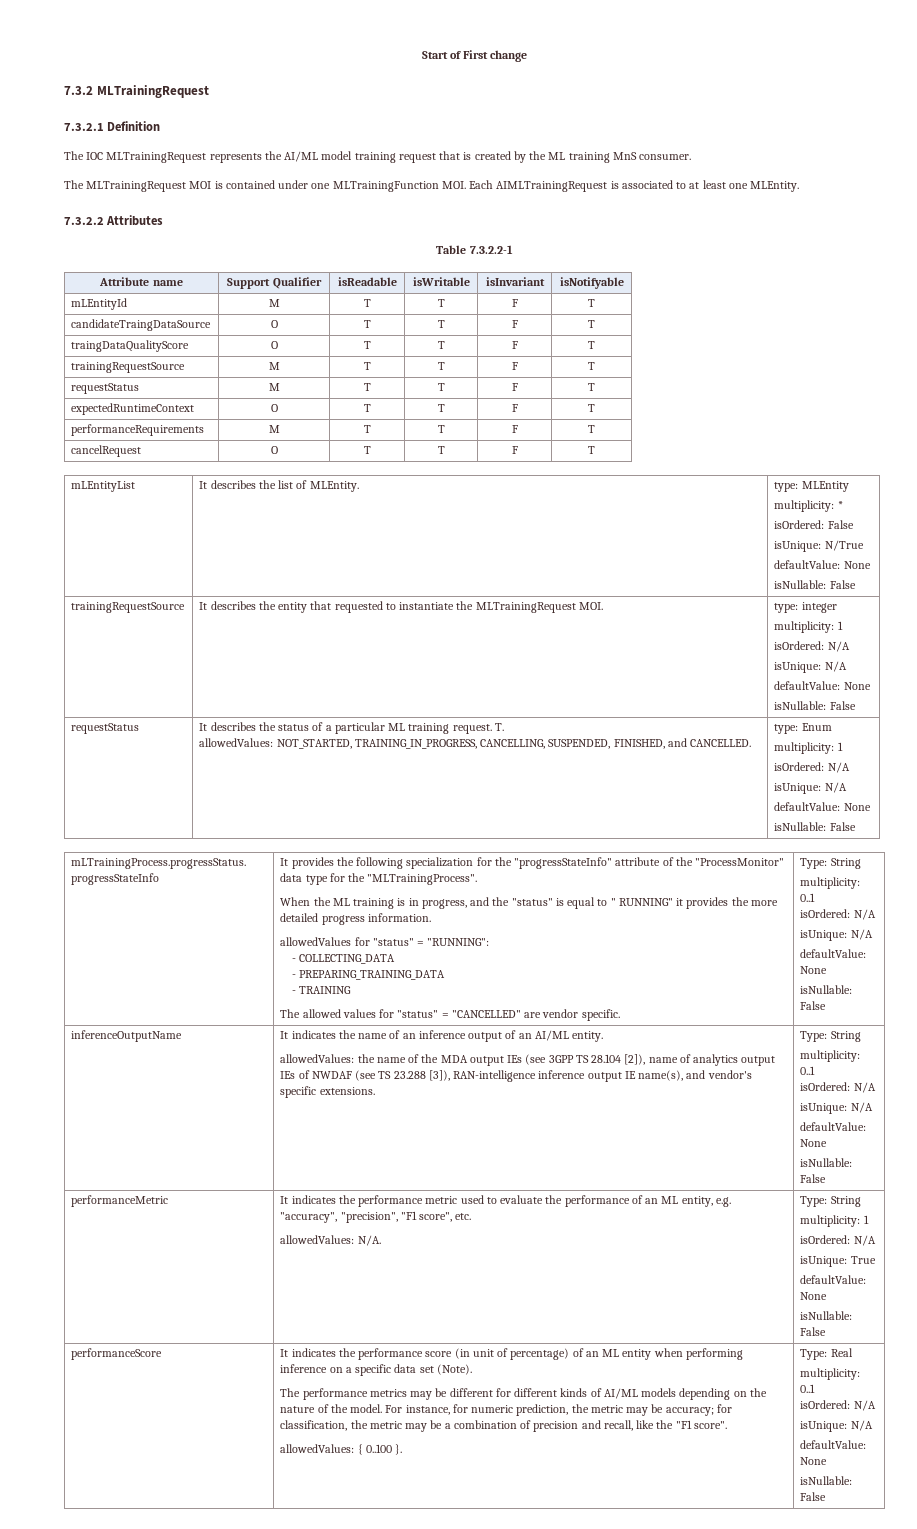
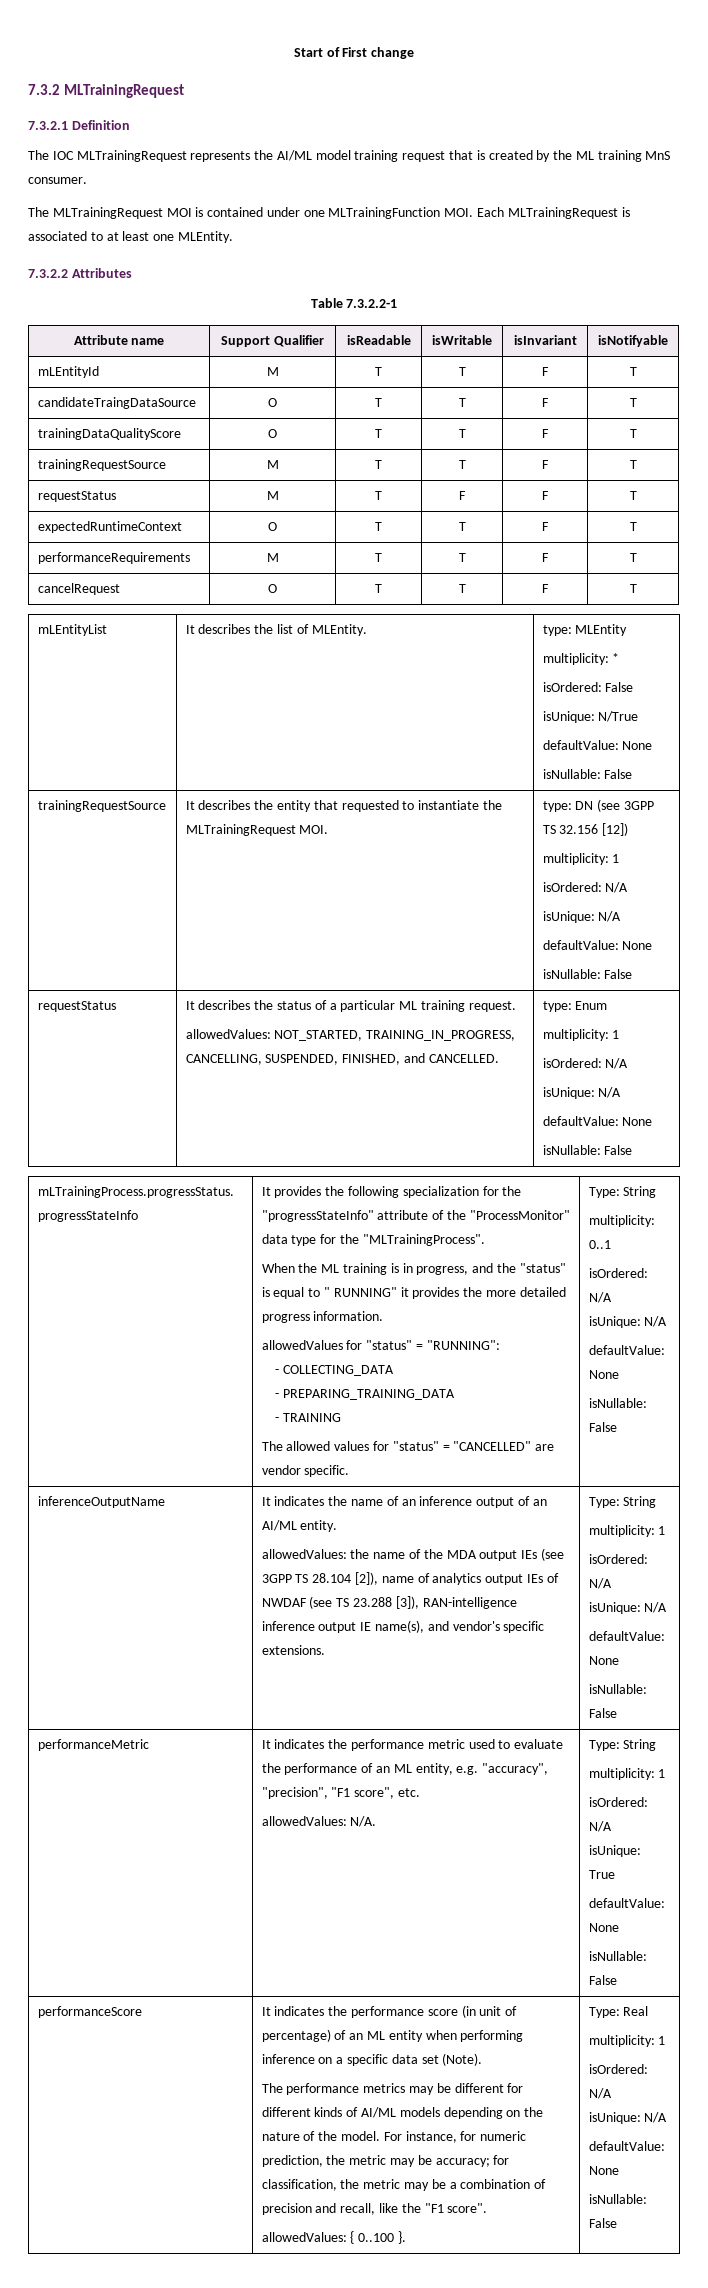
- The MLTrainingRequest MOI is contained under one MLTrainingFunction MOI. Each AIMLTrainingRequest is associated to at least one MLEntity.
+ The MLTrainingRequest MOI is contained under one MLTrainingFunction MOI. Each MLTrainingRequest is associated to at least one MLEntity.
- traingDataQualityScore | O | T | T | F | T
+ trainingDataQualityScore | O | T | T | F | T
- requestStatus | M | T | T | F | T
+ requestStatus | M | T | F | F | T
- trainingRequestSource | It describes the entity that requested to instantiate the MLTrainingRequest MOI. | type: integer
+ trainingRequestSource | It describes the entity that requested to instantiate the MLTrainingRequest MOI. | type: DN (see 3GPP TS 32.156 [12])
- requestStatus | It describes the status of a particular ML training request. T.
+ requestStatus | It describes the status of a particular ML training request.
  allowedValues: the name of the MDA output IEs (see 3GPP TS 28.104 [2]), name of analytics output IEs of NWDAF (see TS 23.288 [3]), RAN-intelligence inference output IE name(s), and vendor's specific extensions. | Type: String
- multiplicity: 0..1
+ multiplicity: 1
  Type: Real
- multiplicity: 0..1
+ multiplicity: 1

